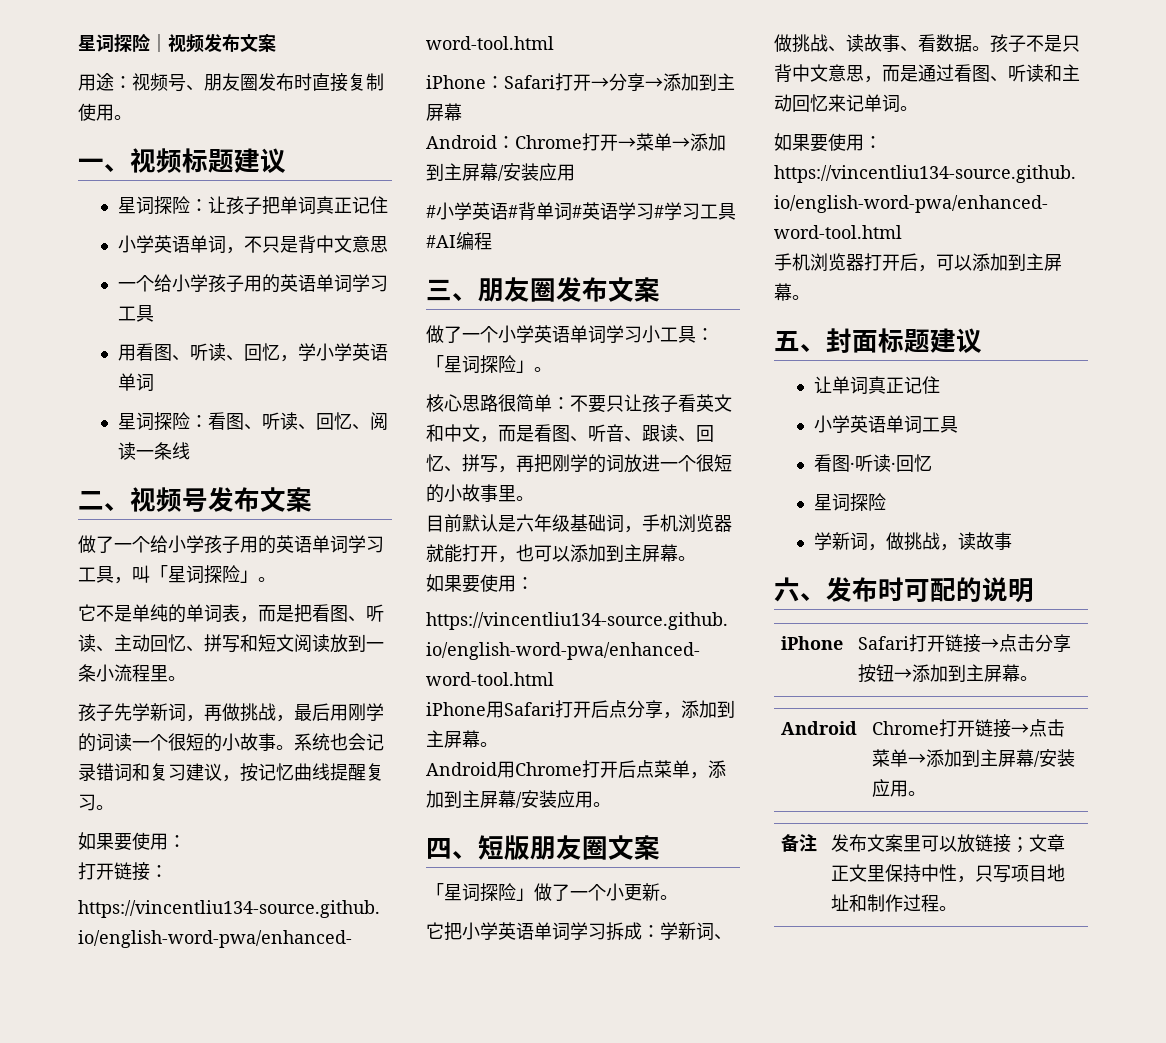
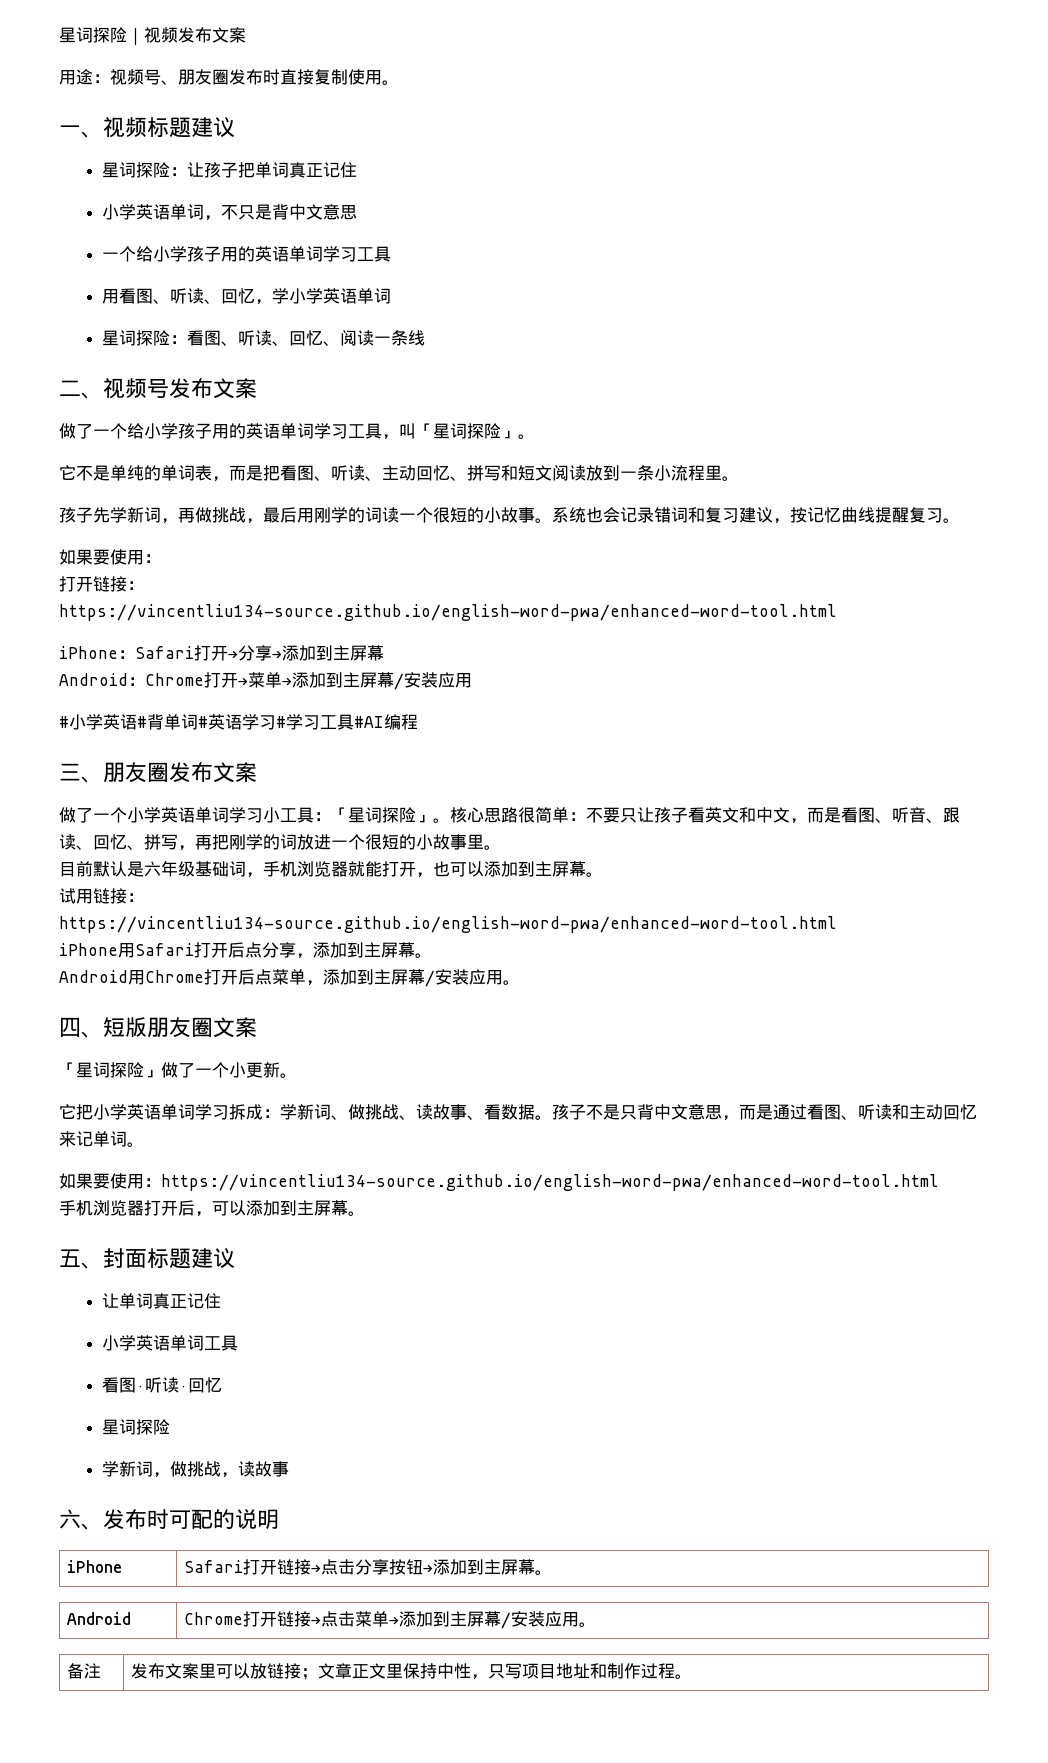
- 做了一个小学英语单词学习小工具：「星词探险」。
- 核心思路很简单：不要只让孩子看英文和中文，而是看图、听音、跟读、回忆、拼写，再把刚学的词放进一个很短的小故事里。
+ 做了一个小学英语单词学习小工具：「星词探险」。核心思路很简单：不要只让孩子看英文和中文，而是看图、听音、跟读、回忆、拼写，再把刚学的词放进一个很短的小故事里。
  目前默认是六年级基础词，手机浏览器就能打开，也可以添加到主屏幕。
- 如果要使用：
+ 试用链接：

